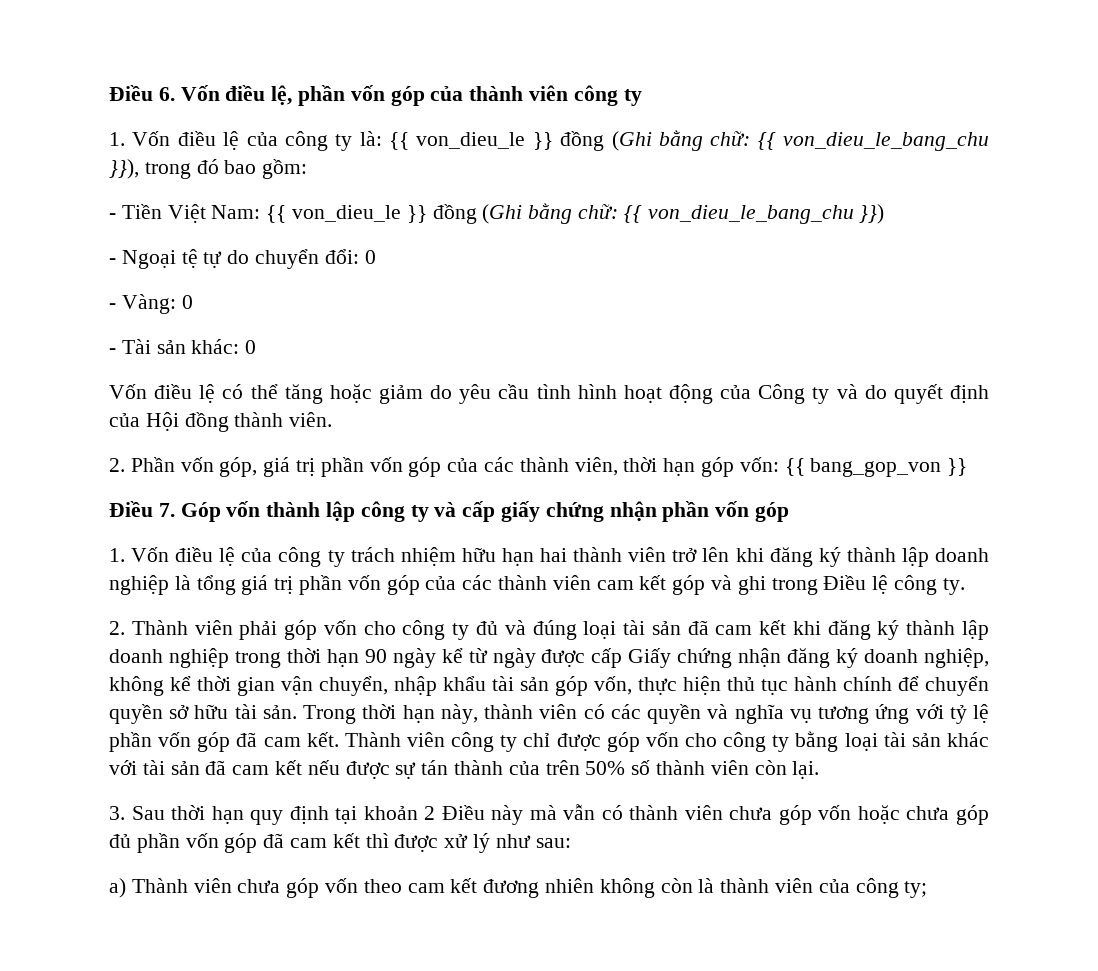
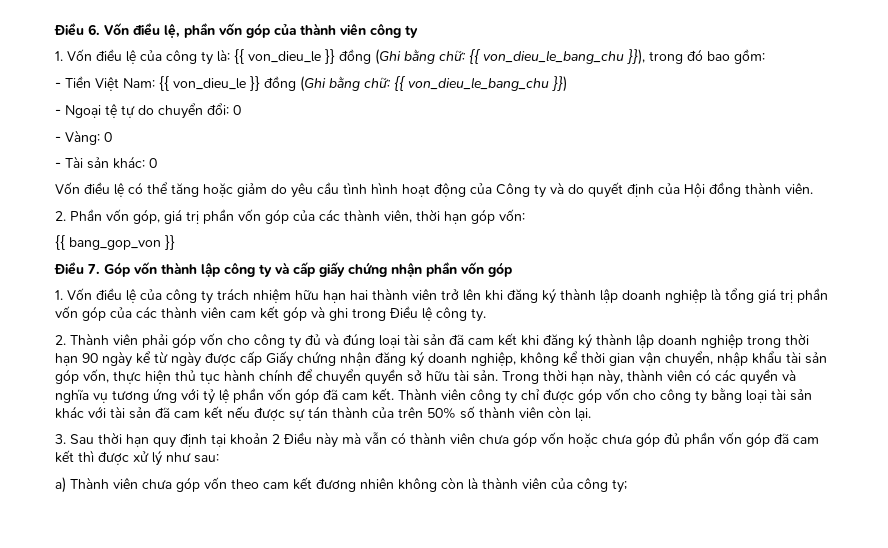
- 2. Phần vốn góp, giá trị phần vốn góp của các thành viên, thời hạn góp vốn: {{ bang_gop_von }}
+ 2. Phần vốn góp, giá trị phần vốn góp của các thành viên, thời hạn góp vốn:
+ {{ bang_gop_von }}

